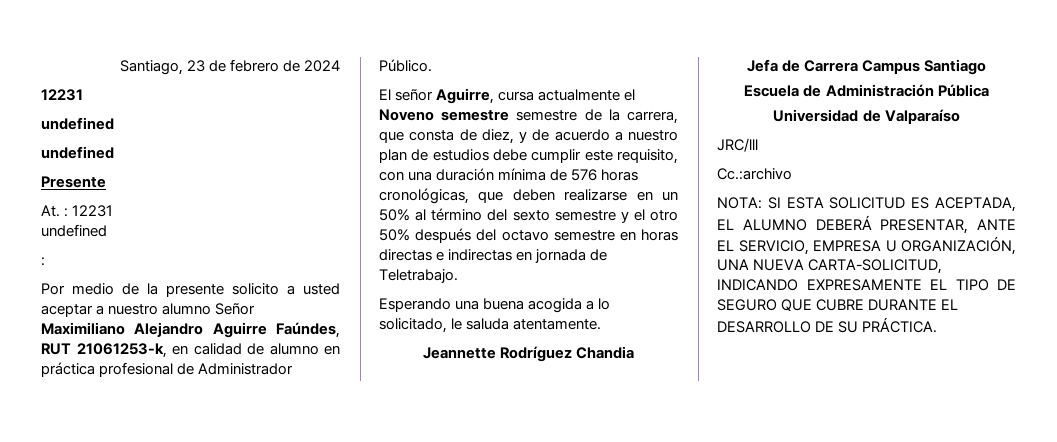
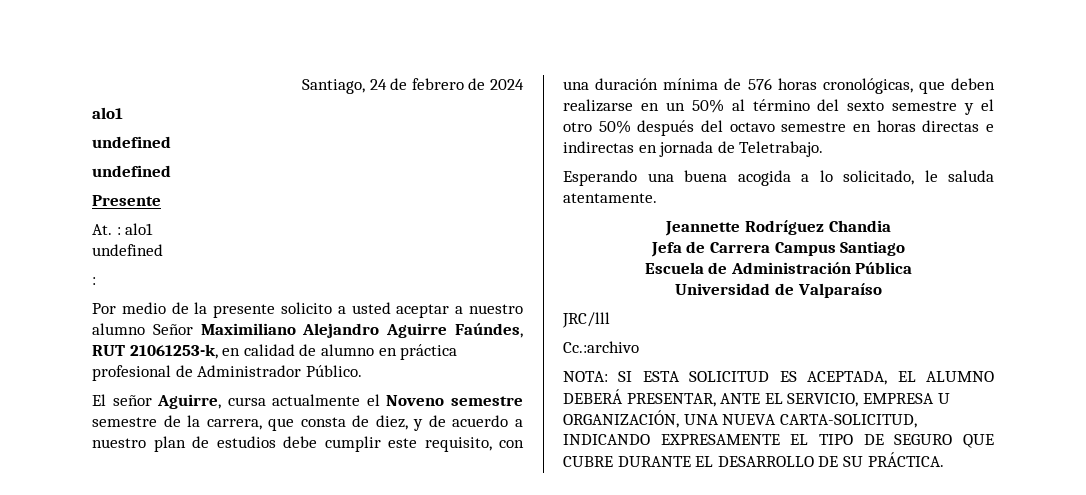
- Santiago, 23 de febrero de 2024
- 12231
+ Santiago, 24 de febrero de 2024
+ alo1
- At. : 12231
+ At. : alo1

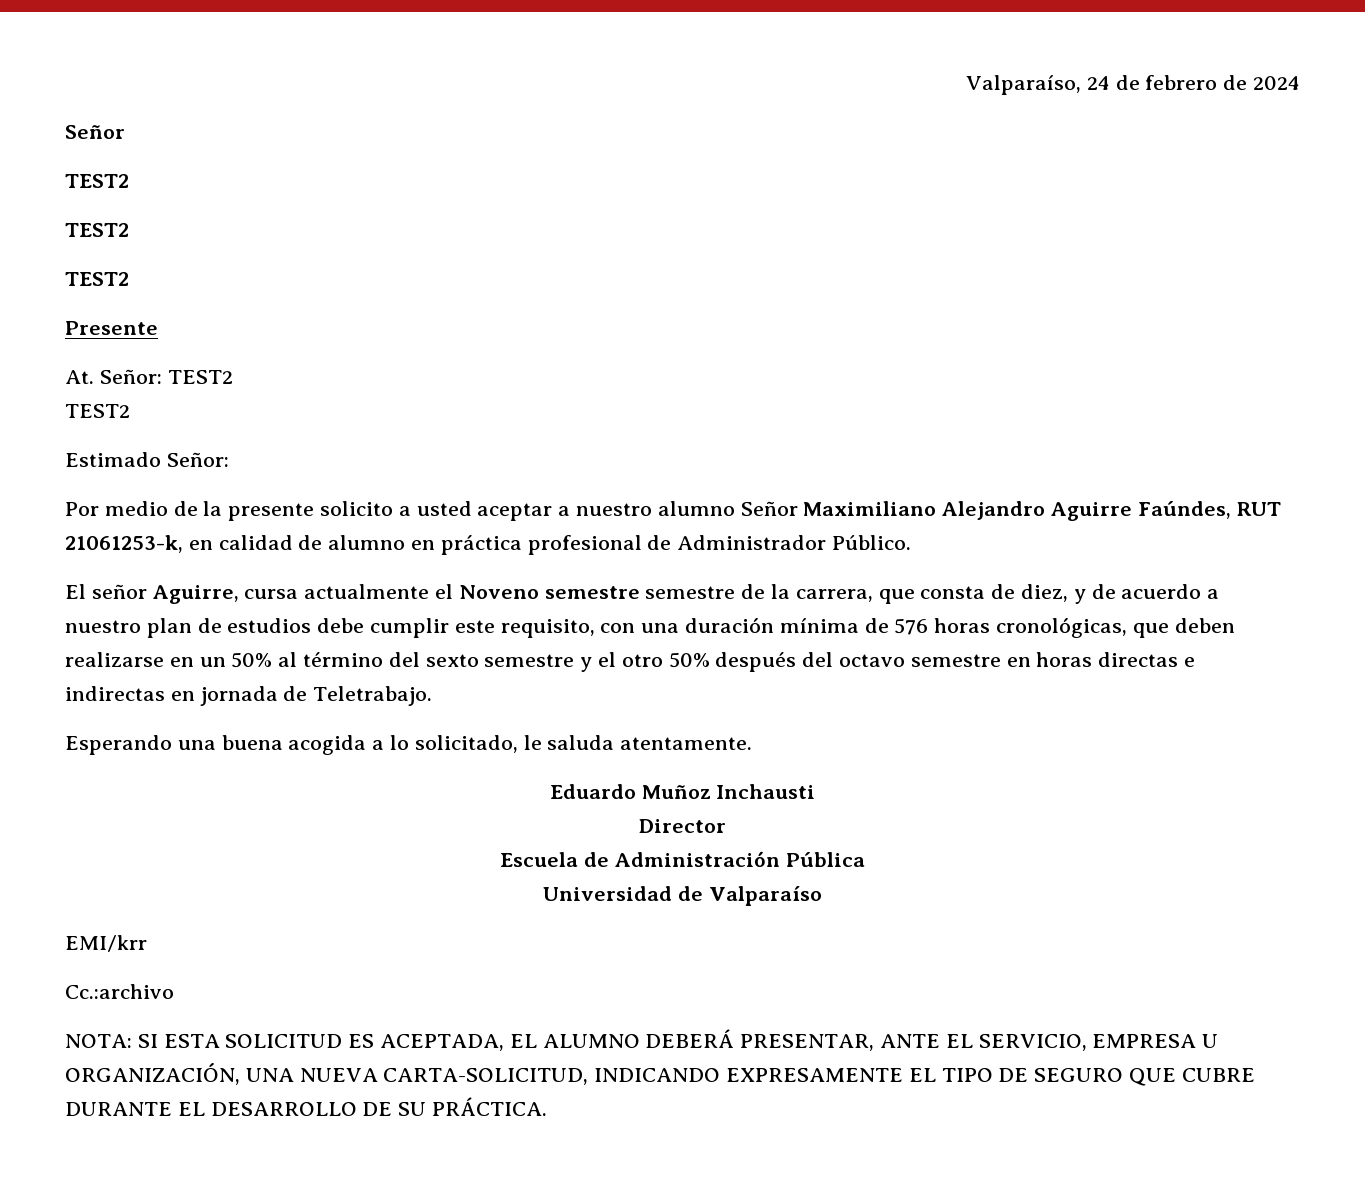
- Santiago, 24 de febrero de 2024
- alo1
- undefined
- undefined
+ Valparaíso, 24 de febrero de 2024
+ Señor
+ TEST2
+ TEST2
+ TEST2
  Presente
- At. : alo1
- undefined
- :
+ At. Señor: TEST2
+ TEST2
+ Estimado Señor:
- Jeannette Rodríguez Chandia
- Jefa de Carrera Campus Santiago
+ Eduardo Muñoz Inchausti
+ Director
- JRC/lll
+ EMI/krr

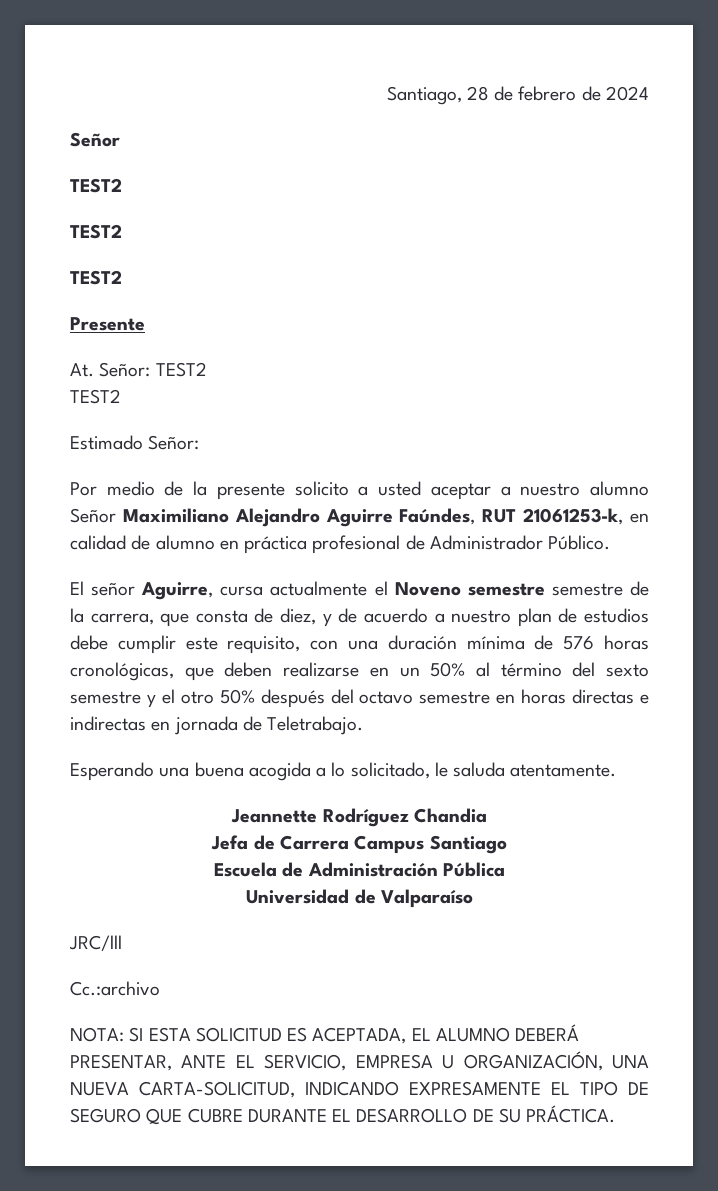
- Valparaíso, 24 de febrero de 2024
+ Santiago, 28 de febrero de 2024
- Eduardo Muñoz Inchausti
- Director
+ Jeannette Rodríguez Chandia
+ Jefa de Carrera Campus Santiago
- EMI/krr
+ JRC/lll

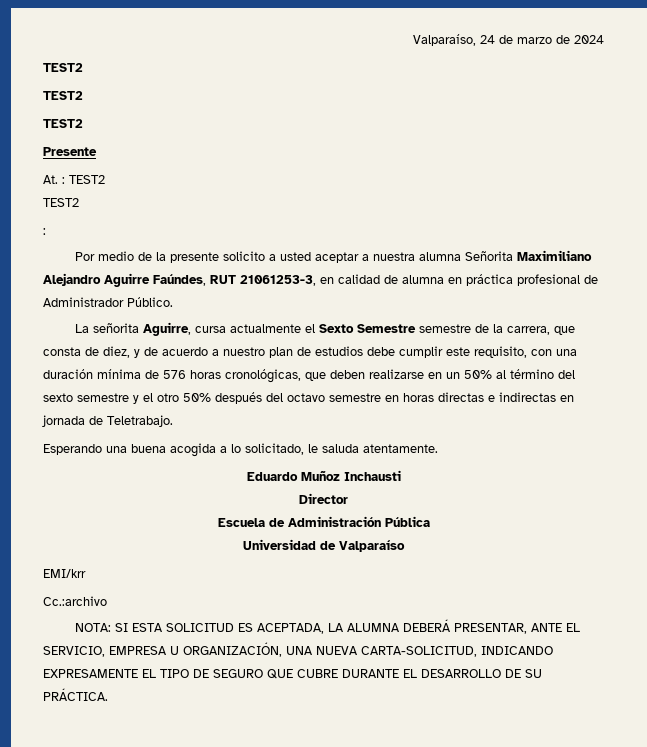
- Santiago, 28 de febrero de 2024
- Señor
+ Valparaíso, 24 de marzo de 2024
- At. Señor: TEST2
+ At. : TEST2
  TEST2
- Estimado Señor:
+ :
- Por medio de la presente solicito a usted aceptar a nuestro alumno Señor Maximiliano Alejandro Aguirre Faúndes, RUT 21061253-k, en calidad de alumno en práctica profesional de Administrador Público.
+ Por medio de la presente solicito a usted aceptar a nuestra alumna Señorita Maximiliano Alejandro Aguirre Faúndes, RUT 21061253-3, en calidad de alumna en práctica profesional de Administrador Público.
- El señor Aguirre, cursa actualmente el Noveno semestre semestre de la carrera, que consta de diez, y de acuerdo a nuestro plan de estudios debe cumplir este requisito, con una duración mínima de 576 horas cronológicas, que deben realizarse en un 50% al término del sexto semestre y el otro 50% después del octavo semestre en horas directas e indirectas en jornada de Teletrabajo.
+ La señorita Aguirre, cursa actualmente el Sexto Semestre semestre de la carrera, que consta de diez, y de acuerdo a nuestro plan de estudios debe cumplir este requisito, con una duración mínima de 576 horas cronológicas, que deben realizarse en un 50% al término del sexto semestre y el otro 50% después del octavo semestre en horas directas e indirectas en jornada de Teletrabajo.
- Jeannette Rodríguez Chandia
- Jefa de Carrera Campus Santiago
+ Eduardo Muñoz Inchausti
+ Director
- JRC/lll
+ EMI/krr
- NOTA: SI ESTA SOLICITUD ES ACEPTADA, EL ALUMNO DEBERÁ PRESENTAR, ANTE EL SERVICIO, EMPRESA U ORGANIZACIÓN, UNA NUEVA CARTA-SOLICITUD, INDICANDO EXPRESAMENTE EL TIPO DE SEGURO QUE CUBRE DURANTE EL DESARROLLO DE SU PRÁCTICA.
+ NOTA: SI ESTA SOLICITUD ES ACEPTADA, LA ALUMNA DEBERÁ PRESENTAR, ANTE EL SERVICIO, EMPRESA U ORGANIZACIÓN, UNA NUEVA CARTA-SOLICITUD, INDICANDO EXPRESAMENTE EL TIPO DE SEGURO QUE CUBRE DURANTE EL DESARROLLO DE SU PRÁCTICA.

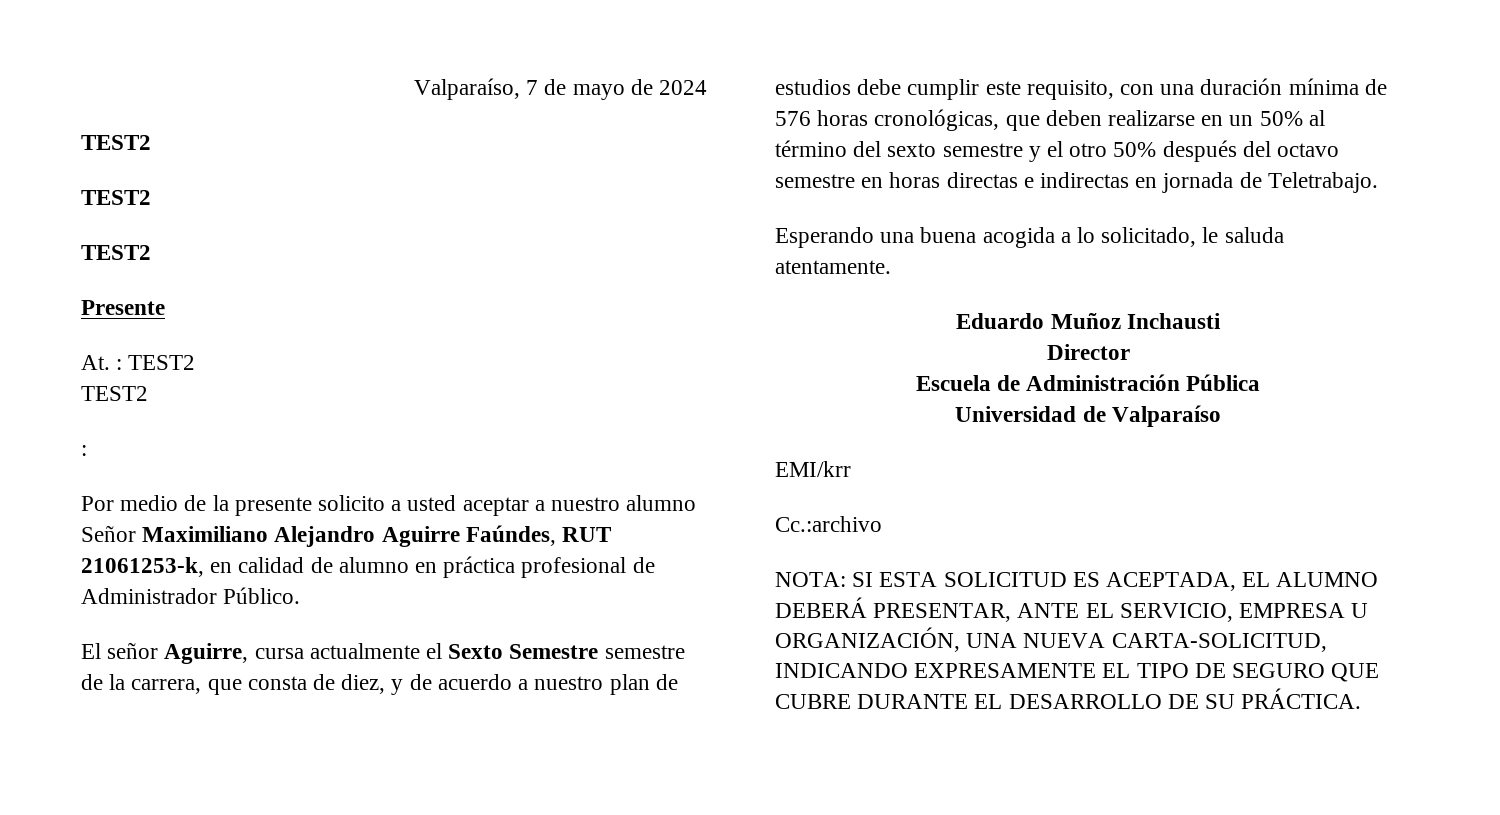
- Valparaíso, 24 de marzo de 2024
+ Valparaíso, 7 de mayo de 2024
- Por medio de la presente solicito a usted aceptar a nuestra alumna Señorita Maximiliano Alejandro Aguirre Faúndes, RUT 21061253-3, en calidad de alumna en práctica profesional de Administrador Público.
+ Por medio de la presente solicito a usted aceptar a nuestro alumno Señor Maximiliano Alejandro Aguirre Faúndes, RUT 21061253-k, en calidad de alumno en práctica profesional de Administrador Público.
- La señorita Aguirre, cursa actualmente el Sexto Semestre semestre de la carrera, que consta de diez, y de acuerdo a nuestro plan de estudios debe cumplir este requisito, con una duración mínima de 576 horas cronológicas, que deben realizarse en un 50% al término del sexto semestre y el otro 50% después del octavo semestre en horas directas e indirectas en jornada de Teletrabajo.
+ El señor Aguirre, cursa actualmente el Sexto Semestre semestre de la carrera, que consta de diez, y de acuerdo a nuestro plan de estudios debe cumplir este requisito, con una duración mínima de 576 horas cronológicas, que deben realizarse en un 50% al término del sexto semestre y el otro 50% después del octavo semestre en horas directas e indirectas en jornada de Teletrabajo.
- NOTA: SI ESTA SOLICITUD ES ACEPTADA, LA ALUMNA DEBERÁ PRESENTAR, ANTE EL SERVICIO, EMPRESA U ORGANIZACIÓN, UNA NUEVA CARTA-SOLICITUD, INDICANDO EXPRESAMENTE EL TIPO DE SEGURO QUE CUBRE DURANTE EL DESARROLLO DE SU PRÁCTICA.
+ NOTA: SI ESTA SOLICITUD ES ACEPTADA, EL ALUMNO DEBERÁ PRESENTAR, ANTE EL SERVICIO, EMPRESA U ORGANIZACIÓN, UNA NUEVA CARTA-SOLICITUD, INDICANDO EXPRESAMENTE EL TIPO DE SEGURO QUE CUBRE DURANTE EL DESARROLLO DE SU PRÁCTICA.

